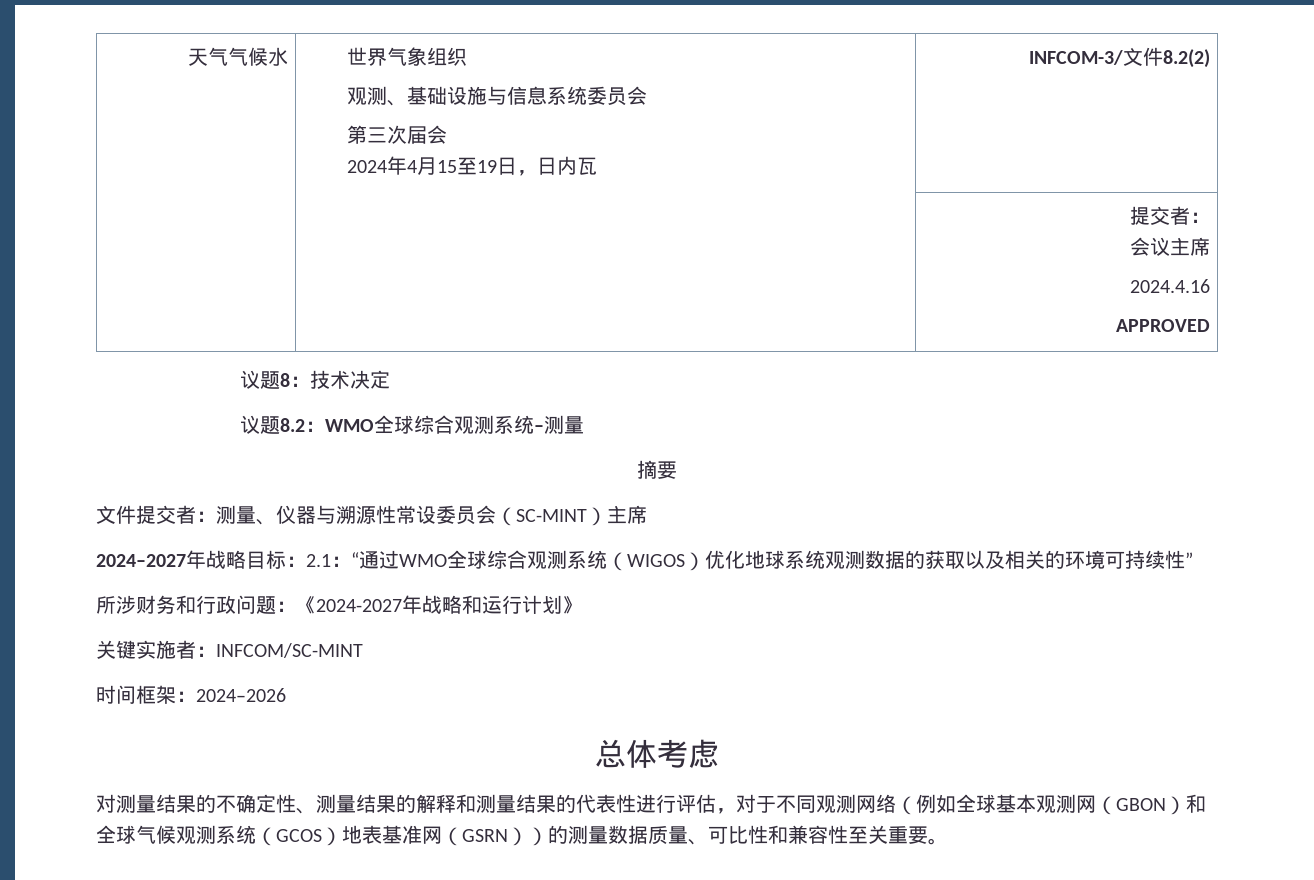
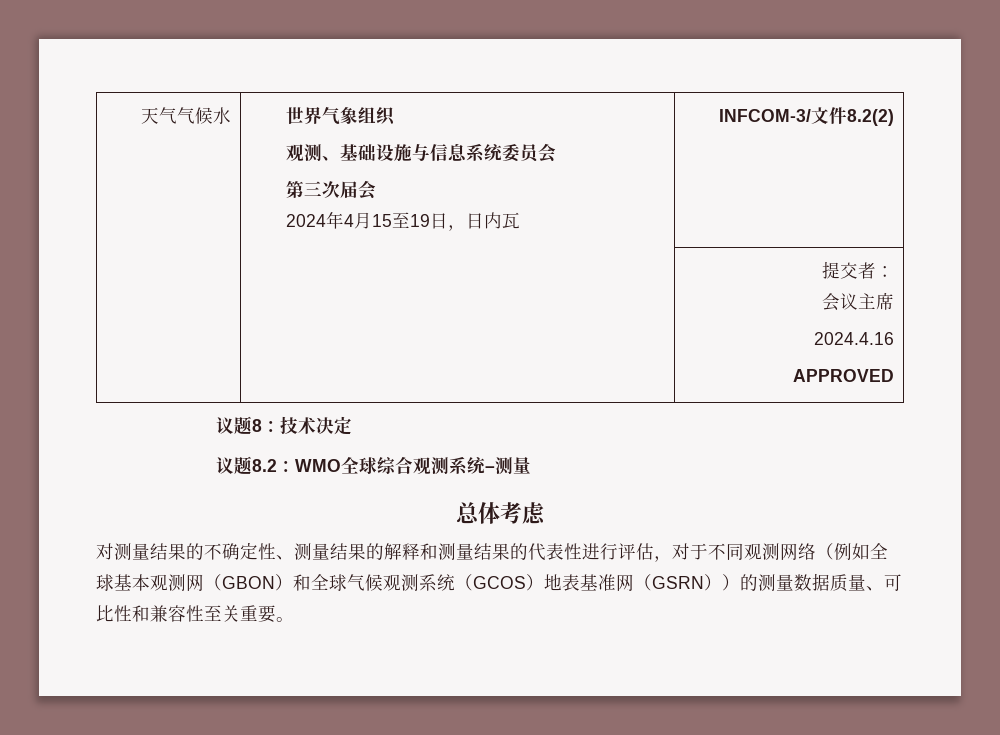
- 摘要
- 文件提交者：测量、仪器与溯源性常设委员会（SC-MINT）主席
- 2024–2027年战略目标：2.1：“通过WMO全球综合观测系统（WIGOS）优化地球系统观测数据的获取以及相关的环境可持续性”
- 所涉财务和行政问题：《2024-2027年战略和运行计划》
- 关键实施者：INFCOM/SC-MINT
- 时间框架：2024–2026

